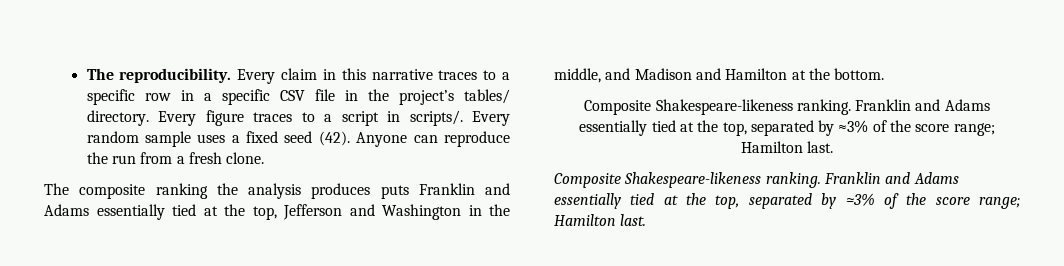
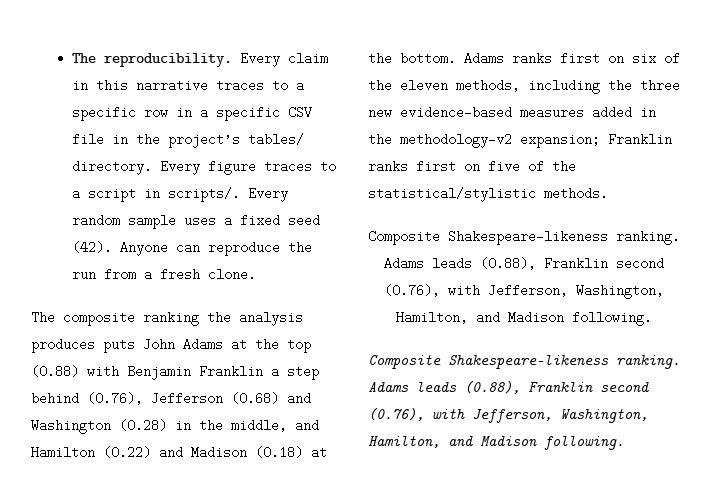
- The composite ranking the analysis produces puts Franklin and Adams essentially tied at the top, Jefferson and Washington in the middle, and Madison and Hamilton at the bottom.
- Composite Shakespeare-likeness ranking. Franklin and Adams essentially tied at the top, separated by ≈3% of the score range; Hamilton last.
- Composite Shakespeare-likeness ranking. Franklin and Adams essentially tied at the top, separated by ≈3% of the score range; Hamilton last.
+ The composite ranking the analysis produces puts John Adams at the top (0.88) with Benjamin Franklin a step behind (0.76), Jefferson (0.68) and Washington (0.28) in the middle, and Hamilton (0.22) and Madison (0.18) at the bottom. Adams ranks first on six of the eleven methods, including the three new evidence-based measures added in the methodology-v2 expansion; Franklin ranks first on five of the statistical/stylistic methods.
+ Composite Shakespeare-likeness ranking. Adams leads (0.88), Franklin second (0.76), with Jefferson, Washington, Hamilton, and Madison following.
+ Composite Shakespeare-likeness ranking. Adams leads (0.88), Franklin second (0.76), with Jefferson, Washington, Hamilton, and Madison following.

